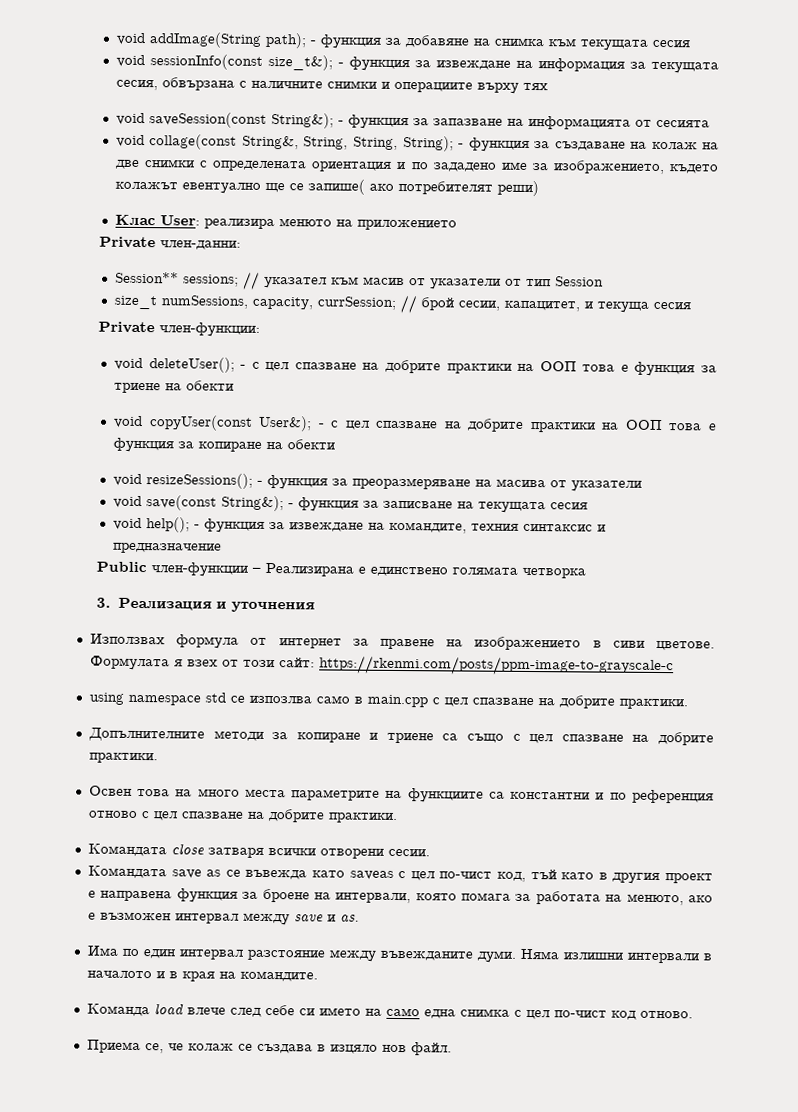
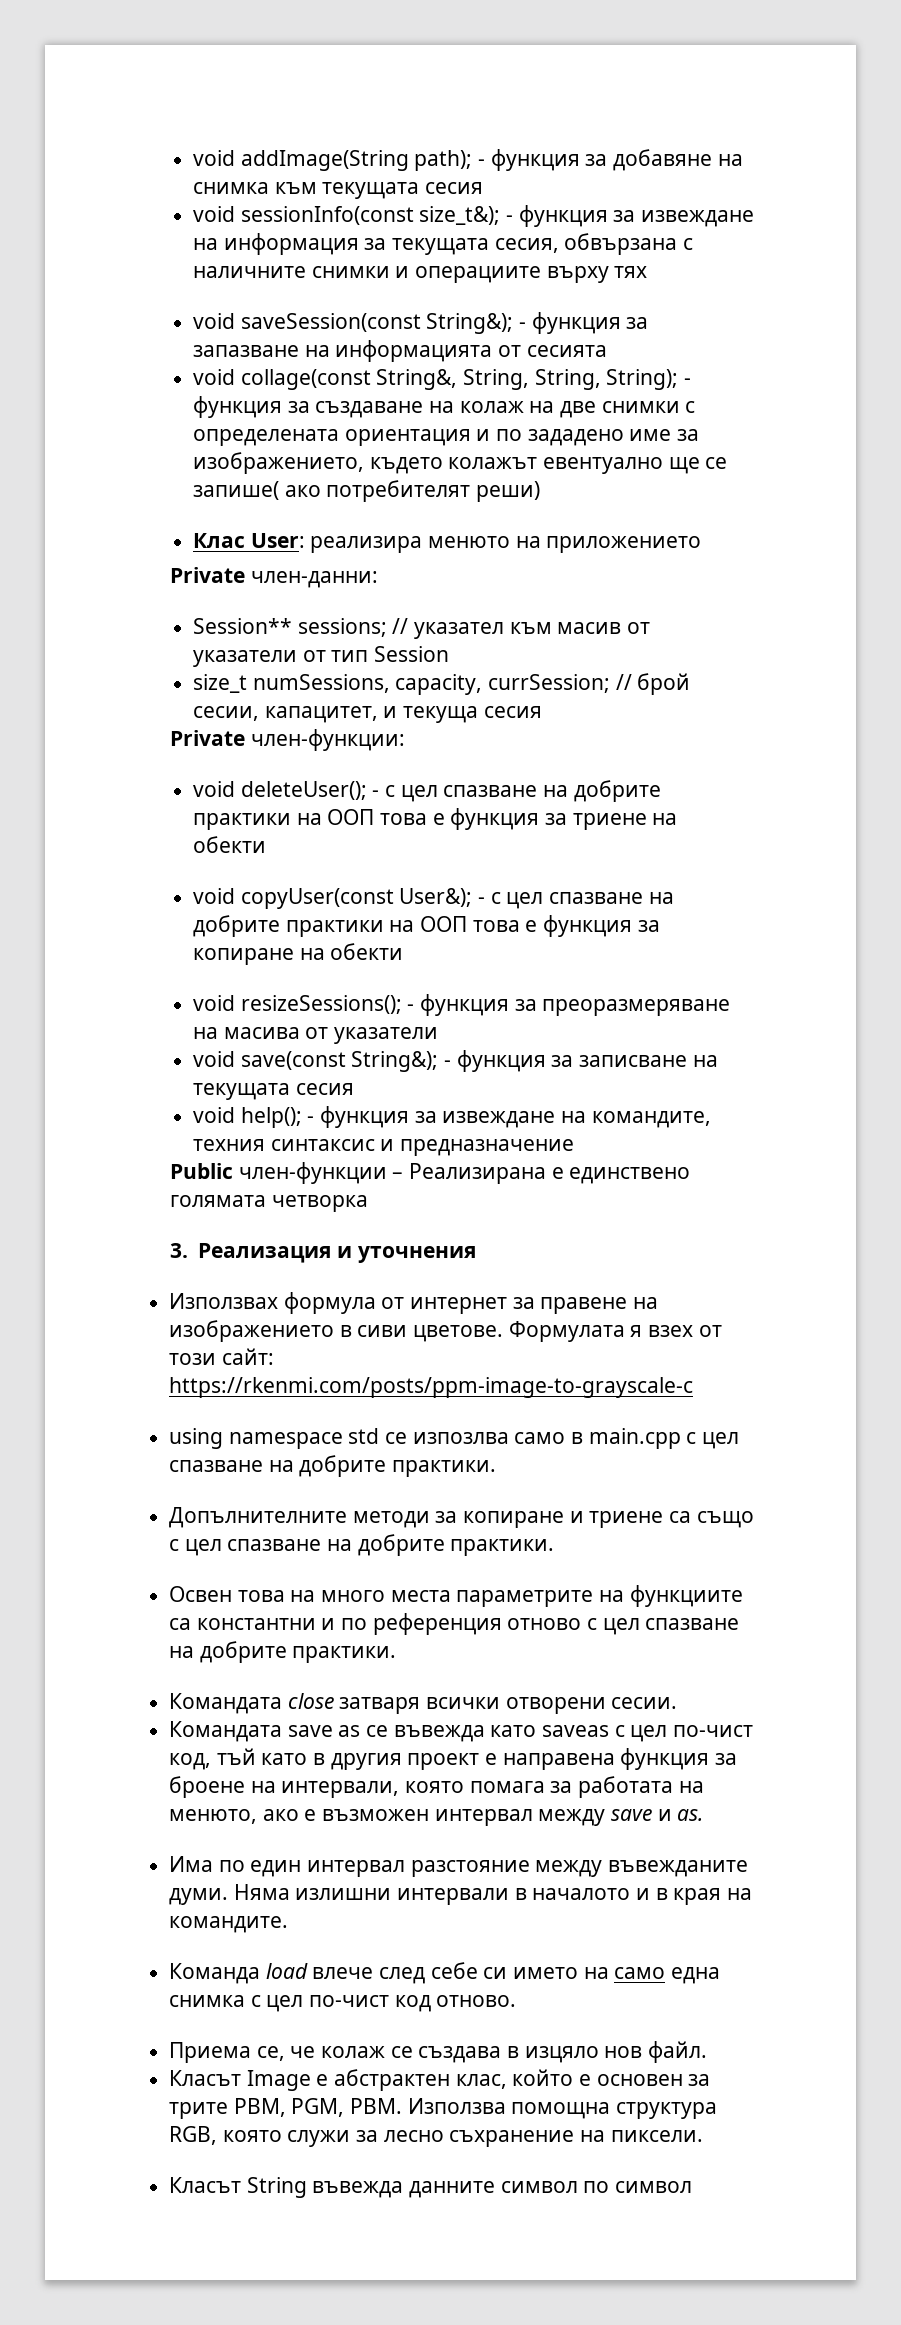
+ Класът Image е абстрактен клас, който е основен за трите PBM, PGM, PBM. Използва помощна структура RGB, която служи за лесно съхранение на пиксели.
+ Класът String въвежда данните символ по символ

